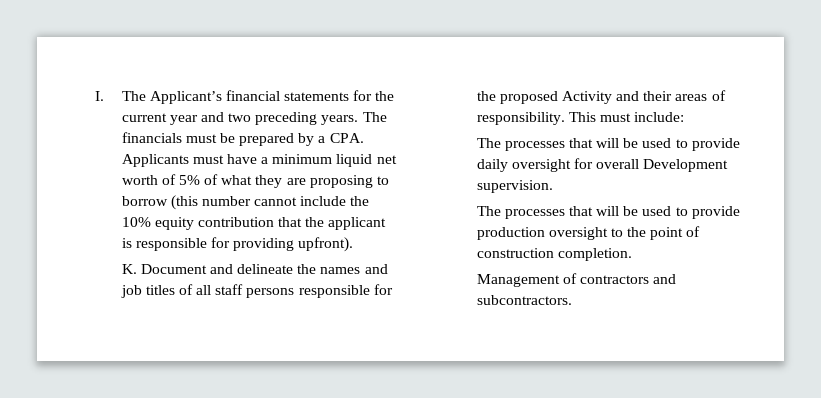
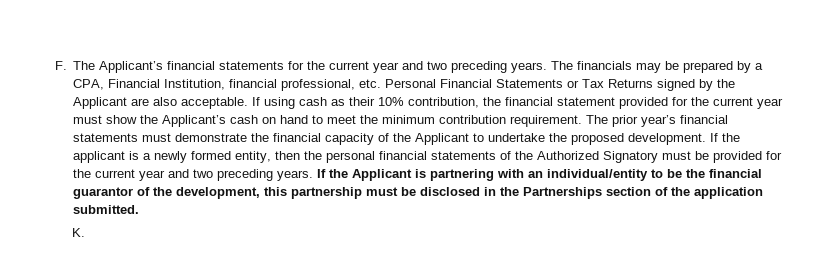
- I. The Applicant’s financial statements for the current year and two preceding years.
+ F. The Applicant’s financial statements for the current year and two preceding years.
- The financials must be prepared by a CPA. Applicants must have a minimum liquid net worth of 5% of what they are proposing to borrow (this number cannot include the 10% equity contribution that the applicant is responsible for providing upfront).
- K. Document and delineate the names and job titles of all staff persons responsible for the proposed Activity and their areas of responsibility. This must include:
- The processes that will be used to provide daily oversight for overall Development supervision.
- The processes that will be used to provide production oversight to the point of construction completion.
- Management of contractors and subcontractors.
+ The financials may be prepared by a CPA, Financial Institution, financial professional, etc. Personal Financial Statements or Tax Returns signed by the Applicant are also acceptable. If using cash as their 10% contribution, the financial statement provided for the current year must show the Applicant’s cash on hand to meet the minimum contribution requirement. The prior year’s financial statements must demonstrate the financial capacity of the Applicant to undertake the proposed development. If the applicant is a newly formed entity, then the personal financial statements of the Authorized Signatory must be provided for the current year and two preceding years. If the Applicant is partnering with an individual/entity to be the financial guarantor of the development, this partnership must be disclosed in the Partnerships section of the application submitted.
+ K.

